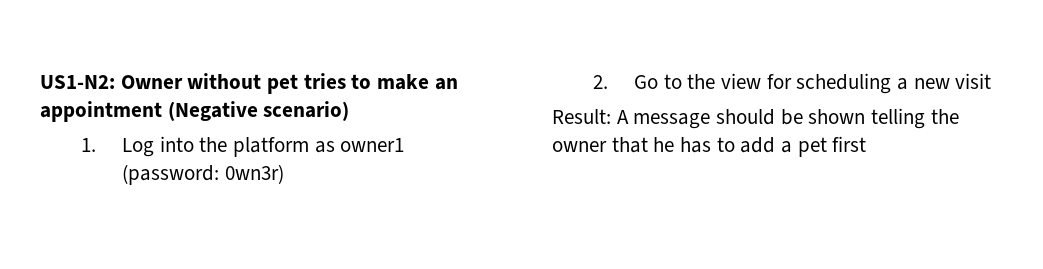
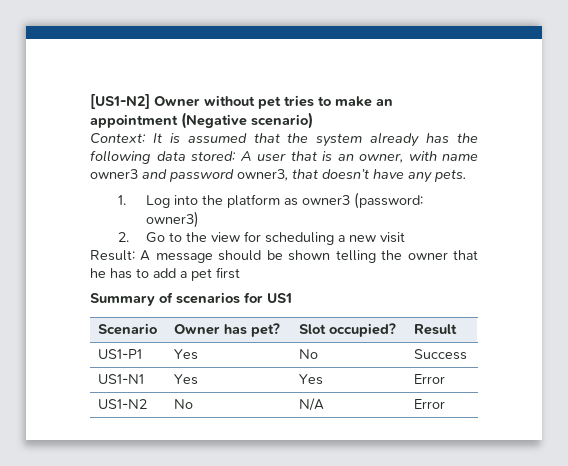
- US1-N2: Owner without pet tries to make an appointment (Negative scenario)
+ [US1-N2] Owner without pet tries to make an appointment (Negative scenario)
+ Context: It is assumed that the system already has the following data stored: A user that is an owner, with name owner3 and password owner3, that doesn’t have any pets.
- 1. Log into the platform as owner1 (password: 0wn3r)
+ 1. Log into the platform as owner3 (password: owner3)
+ Summary of scenarios for US1
+ Scenario | Owner has pet? | Slot occupied? | Result
+ US1-P1 | Yes | No | Success
+ US1-N1 | Yes | Yes | Error
+ US1-N2 | No | N/A | Error

